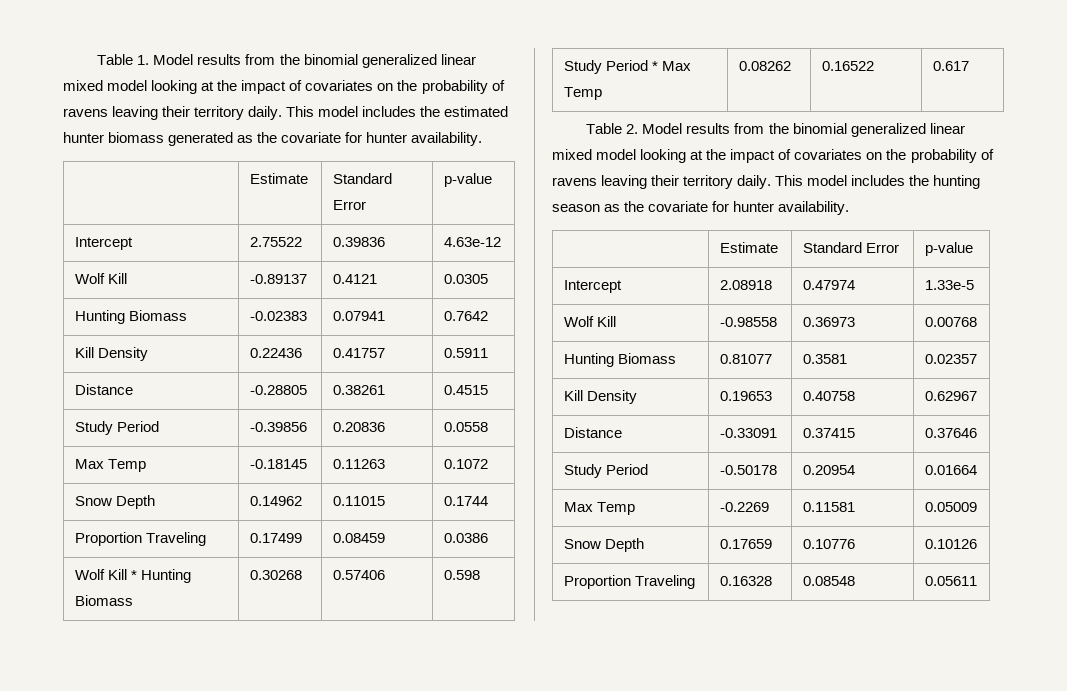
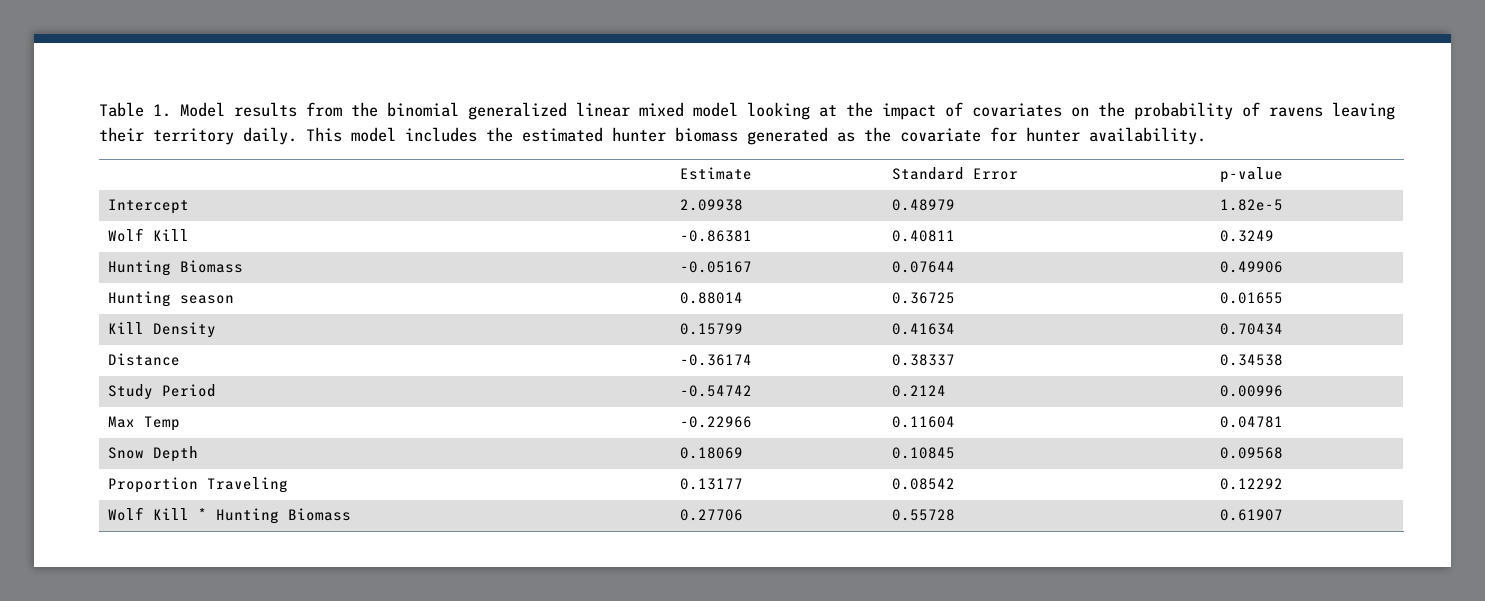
- Intercept | 2.75522 | 0.39836 | 4.63e-12
- Wolf Kill | -0.89137 | 0.4121 | 0.0305
- Hunting Biomass | -0.02383 | 0.07941 | 0.7642
- Kill Density | 0.22436 | 0.41757 | 0.5911
- Distance | -0.28805 | 0.38261 | 0.4515
- Study Period | -0.39856 | 0.20836 | 0.0558
- Max Temp | -0.18145 | 0.11263 | 0.1072
- Snow Depth | 0.14962 | 0.11015 | 0.1744
- Proportion Traveling | 0.17499 | 0.08459 | 0.0386
+ Intercept | 2.09938 | 0.48979 | 1.82e-5
+ Wolf Kill | -0.86381 | 0.40811 | 0.3249
+ Hunting Biomass | -0.05167 | 0.07644 | 0.49906
+ Hunting season | 0.88014 | 0.36725 | 0.01655
+ Kill Density | 0.15799 | 0.41634 | 0.70434
+ Distance | -0.36174 | 0.38337 | 0.34538
+ Study Period | -0.54742 | 0.2124 | 0.00996
+ Max Temp | -0.22966 | 0.11604 | 0.04781
+ Snow Depth | 0.18069 | 0.10845 | 0.09568
+ Proportion Traveling | 0.13177 | 0.08542 | 0.12292
- Wolf Kill * Hunting Biomass | 0.30268 | 0.57406 | 0.598
- Study Period * Max Temp | 0.08262 | 0.16522 | 0.617
- Table 2. Model results from the binomial generalized linear mixed model looking at the impact of covariates on the probability of ravens leaving their territory daily. This model includes the hunting season as the covariate for hunter availability.
- | Estimate | Standard Error | p-value
- Intercept | 2.08918 | 0.47974 | 1.33e-5
- Wolf Kill | -0.98558 | 0.36973 | 0.00768
- Hunting Biomass | 0.81077 | 0.3581 | 0.02357
- Kill Density | 0.19653 | 0.40758 | 0.62967
- Distance | -0.33091 | 0.37415 | 0.37646
- Study Period | -0.50178 | 0.20954 | 0.01664
- Max Temp | -0.2269 | 0.11581 | 0.05009
- Snow Depth | 0.17659 | 0.10776 | 0.10126
- Proportion Traveling | 0.16328 | 0.08548 | 0.05611
+ Wolf Kill * Hunting Biomass | 0.27706 | 0.55728 | 0.61907

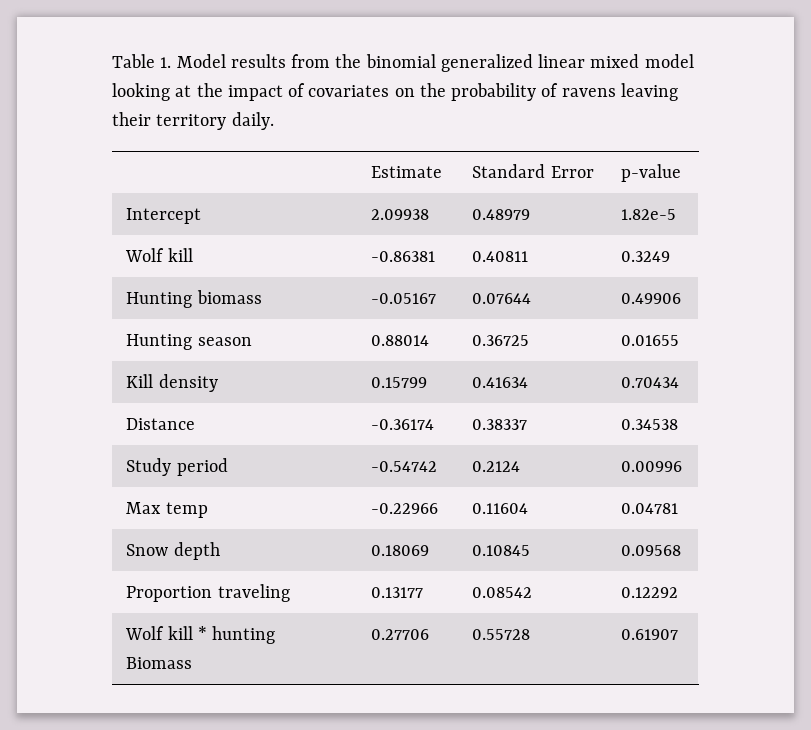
- This model includes the estimated hunter biomass generated as the covariate for hunter availability.
- Wolf Kill | -0.86381 | 0.40811 | 0.3249
+ Wolf kill | -0.86381 | 0.40811 | 0.3249
- Hunting Biomass | -0.05167 | 0.07644 | 0.49906
+ Hunting biomass | -0.05167 | 0.07644 | 0.49906
- Kill Density | 0.15799 | 0.41634 | 0.70434
+ Kill density | 0.15799 | 0.41634 | 0.70434
- Study Period | -0.54742 | 0.2124 | 0.00996
+ Study period | -0.54742 | 0.2124 | 0.00996
- Max Temp | -0.22966 | 0.11604 | 0.04781
+ Max temp | -0.22966 | 0.11604 | 0.04781
- Snow Depth | 0.18069 | 0.10845 | 0.09568
+ Snow depth | 0.18069 | 0.10845 | 0.09568
- Proportion Traveling | 0.13177 | 0.08542 | 0.12292
+ Proportion traveling | 0.13177 | 0.08542 | 0.12292
- Wolf Kill * Hunting Biomass | 0.27706 | 0.55728 | 0.61907
+ Wolf kill * hunting Biomass | 0.27706 | 0.55728 | 0.61907

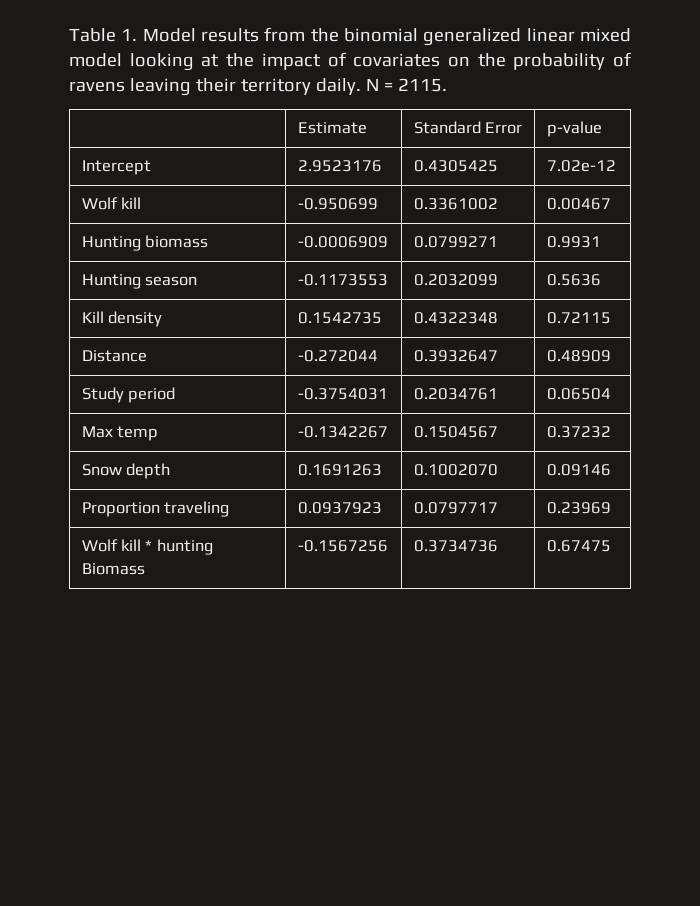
+ N = 2115.
- Intercept | 2.09938 | 0.48979 | 1.82e-5
+ Intercept | 2.9523176 | 0.4305425 | 7.02e-12
- Wolf kill | -0.86381 | 0.40811 | 0.3249
+ Wolf kill | -0.950699 | 0.3361002 | 0.00467
- Hunting biomass | -0.05167 | 0.07644 | 0.49906
+ Hunting biomass | -0.0006909 | 0.0799271 | 0.9931
- Hunting season | 0.88014 | 0.36725 | 0.01655
+ Hunting season | -0.1173553 | 0.2032099 | 0.5636
- Kill density | 0.15799 | 0.41634 | 0.70434
- Distance | -0.36174 | 0.38337 | 0.34538
+ Kill density | 0.1542735 | 0.4322348 | 0.72115
+ Distance | -0.272044 | 0.3932647 | 0.48909
- Study period | -0.54742 | 0.2124 | 0.00996
+ Study period | -0.3754031 | 0.2034761 | 0.06504
- Max temp | -0.22966 | 0.11604 | 0.04781
+ Max temp | -0.1342267 | 0.1504567 | 0.37232
- Snow depth | 0.18069 | 0.10845 | 0.09568
+ Snow depth | 0.1691263 | 0.1002070 | 0.09146
- Proportion traveling | 0.13177 | 0.08542 | 0.12292
+ Proportion traveling | 0.0937923 | 0.0797717 | 0.23969
- Wolf kill * hunting Biomass | 0.27706 | 0.55728 | 0.61907
+ Wolf kill * hunting Biomass | -0.1567256 | 0.3734736 | 0.67475

